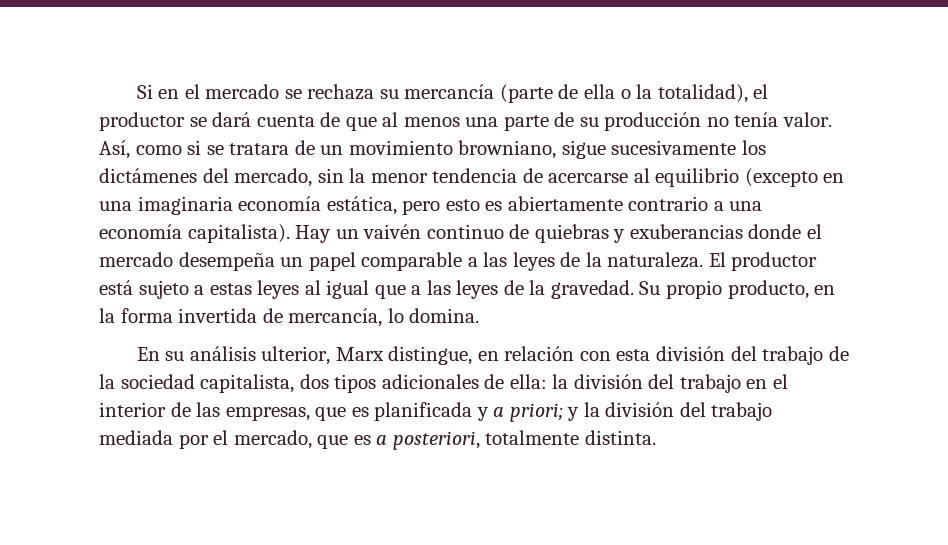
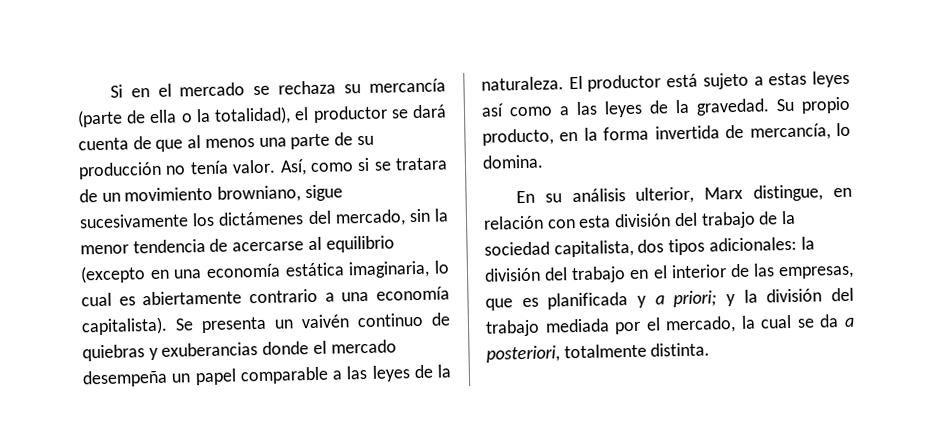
- Así, como si se tratara de un movimiento browniano, sigue sucesivamente los dictámenes del mercado, sin la menor tendencia de acercarse al equilibrio (excepto en una imaginaria economía estática, pero esto es abiertamente contrario a una economía capitalista).
+ Así, como si se tratara de un movimiento browniano, sigue sucesivamente los dictámenes del mercado, sin la menor tendencia de acercarse al equilibrio (excepto en una economía estática imaginaria, lo cual es abiertamente contrario a una economía capitalista).
- Hay un vaivén continuo de quiebras y exuberancias donde el mercado desempeña un papel comparable a las leyes de la naturaleza.
+ Se presenta un vaivén continuo de quiebras y exuberancias donde el mercado desempeña un papel comparable a las leyes de la naturaleza.
- El productor está sujeto a estas leyes al igual que a las leyes de la gravedad.
+ El productor está sujeto a estas leyes así como a las leyes de la gravedad.
- En su análisis ulterior, Marx distingue, en relación con esta división del trabajo de la sociedad capitalista, dos tipos adicionales de ella: la división del trabajo en el interior de las empresas, que es planificada y a priori; y la división del trabajo mediada por el mercado, que es a posteriori, totalmente distinta.
+ En su análisis ulterior, Marx distingue, en relación con esta división del trabajo de la sociedad capitalista, dos tipos adicionales: la división del trabajo en el interior de las empresas, que es planificada y a priori; y la división del trabajo mediada por el mercado, la cual se da a posteriori, totalmente distinta.

